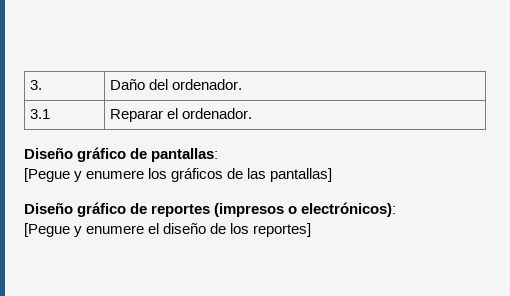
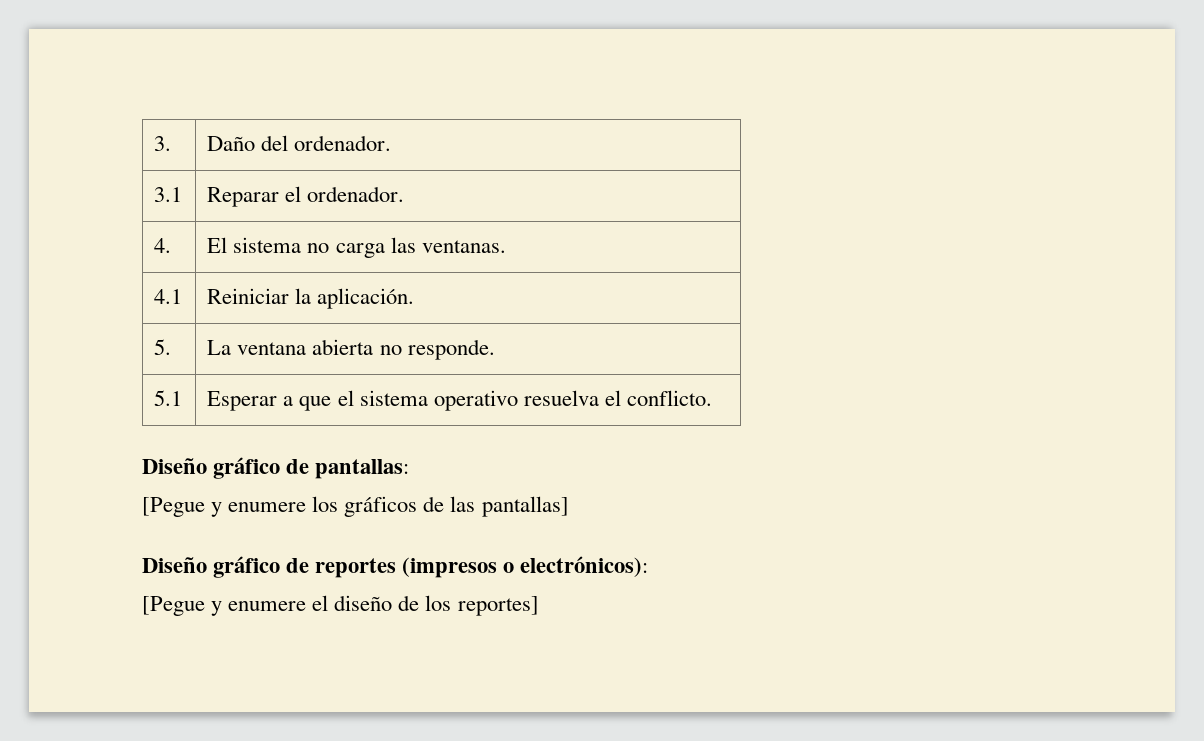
+ 4. | El sistema no carga las ventanas.
+ 4.1 | Reiniciar la aplicación.
+ 5. | La ventana abierta no responde.
+ 5.1 | Esperar a que el sistema operativo resuelva el conflicto.

